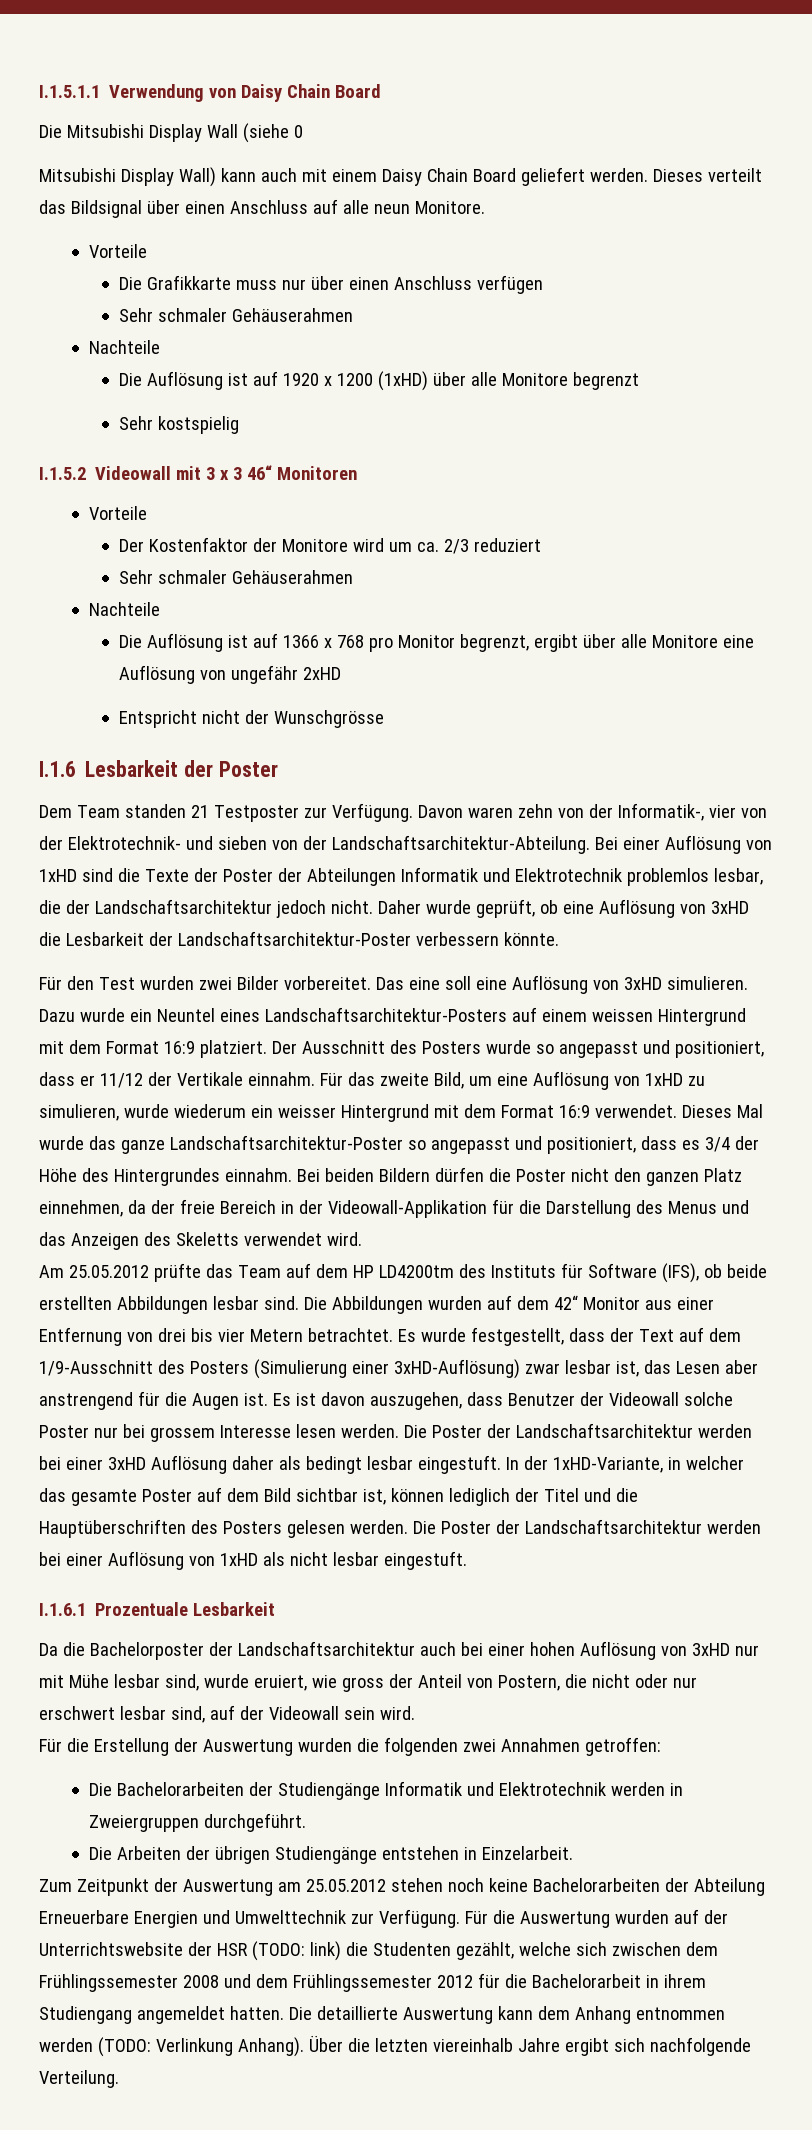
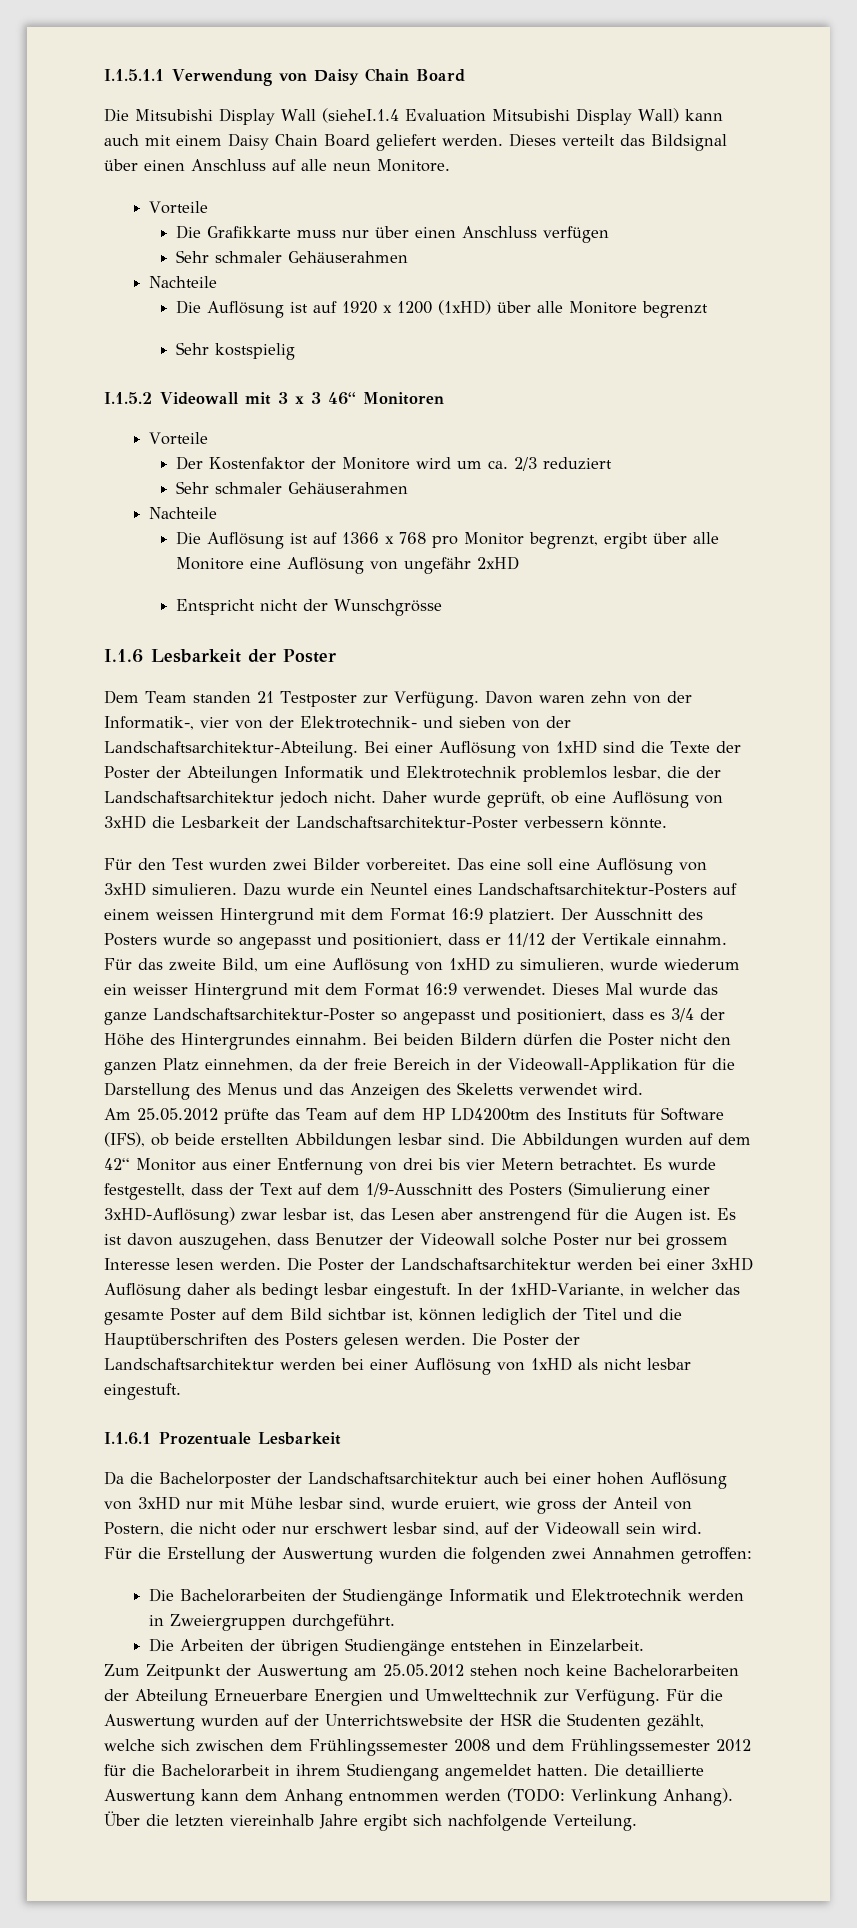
- Die Mitsubishi Display Wall (siehe 0
- Mitsubishi Display Wall) kann auch mit einem Daisy Chain Board geliefert werden.
+ Die Mitsubishi Display Wall (sieheI.1.4 Evaluation Mitsubishi Display Wall) kann auch mit einem Daisy Chain Board geliefert werden.
- Für die Auswertung wurden auf der Unterrichtswebsite der HSR (TODO: link) die Studenten gezählt, welche sich zwischen dem Frühlingssemester 2008 und dem Frühlingssemester 2012 für die Bachelorarbeit in ihrem Studiengang angemeldet hatten.
+ Für die Auswertung wurden auf der Unterrichtswebsite der HSR die Studenten gezählt, welche sich zwischen dem Frühlingssemester 2008 und dem Frühlingssemester 2012 für die Bachelorarbeit in ihrem Studiengang angemeldet hatten.

